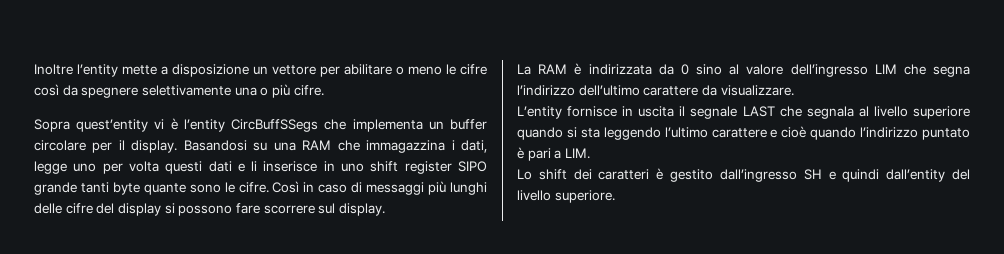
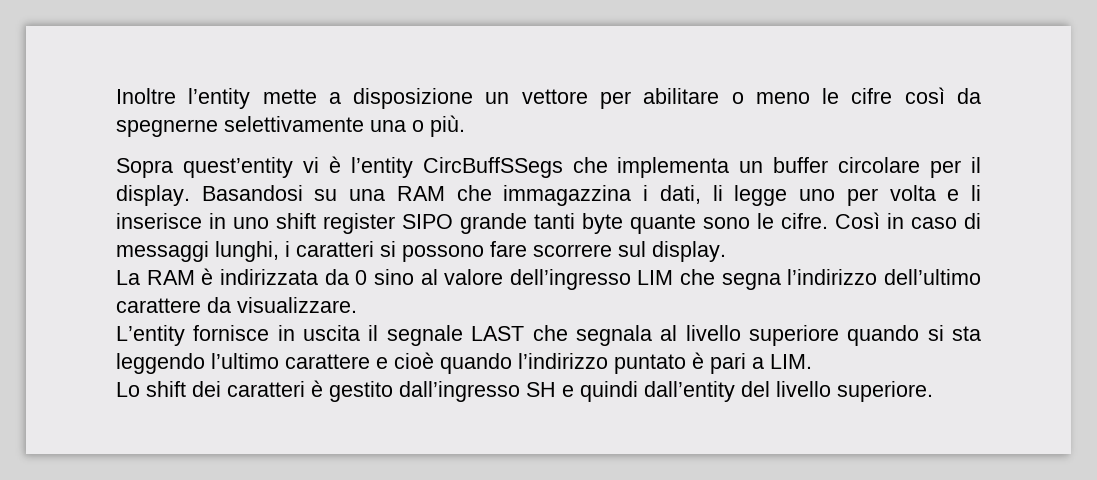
- Inoltre l’entity mette a disposizione un vettore per abilitare o meno le cifre così da spegnere selettivamente una o più cifre.
+ Inoltre l’entity mette a disposizione un vettore per abilitare o meno le cifre così da spegnerne selettivamente una o più.
- Basandosi su una RAM che immagazzina i dati, legge uno per volta questi dati e li inserisce in uno shift register SIPO grande tanti byte quante sono le cifre.
+ Basandosi su una RAM che immagazzina i dati, li legge uno per volta e li inserisce in uno shift register SIPO grande tanti byte quante sono le cifre.
- Così in caso di messaggi più lunghi delle cifre del display si possono fare scorrere sul display.
+ Così in caso di messaggi lunghi, i caratteri si possono fare scorrere sul display.

